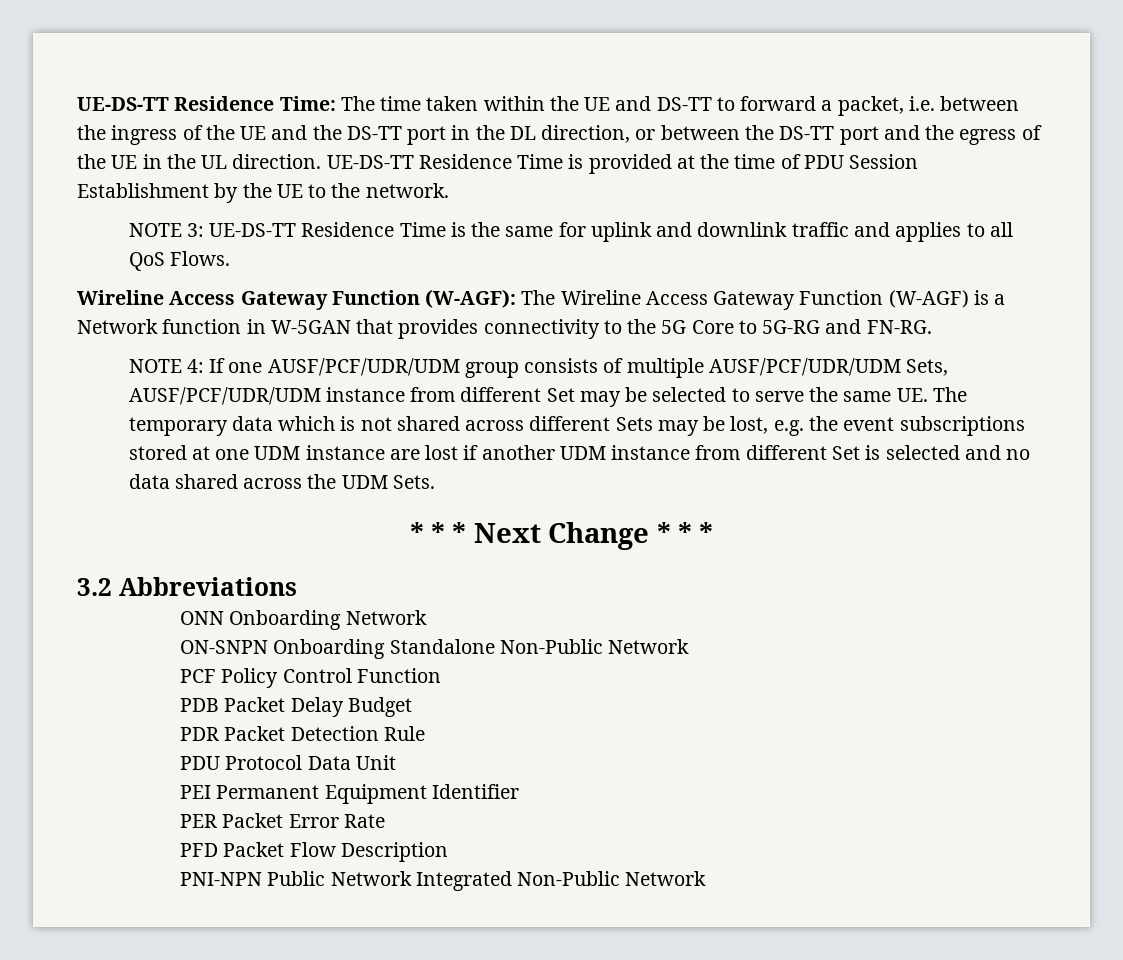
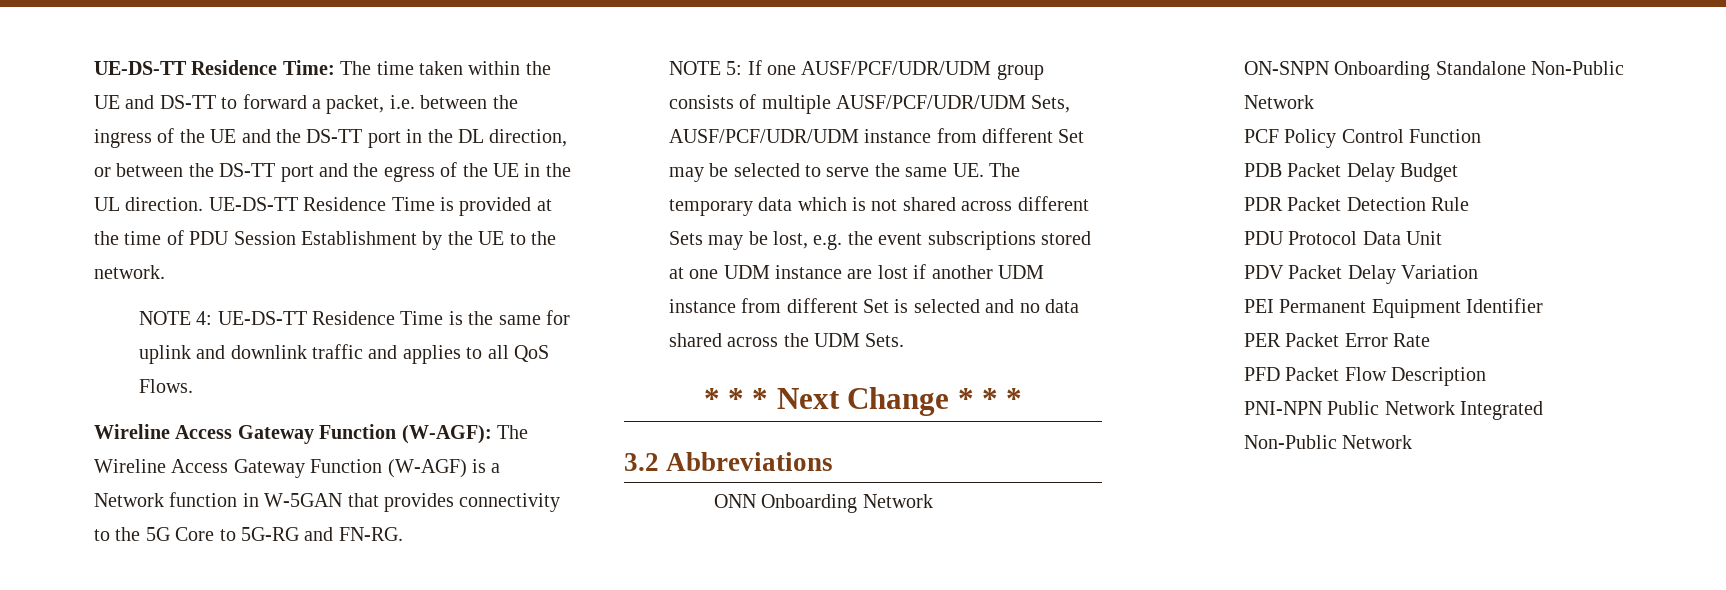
- NOTE 3: UE-DS-TT Residence Time is the same for uplink and downlink traffic and applies to all QoS Flows.
+ NOTE 4: UE-DS-TT Residence Time is the same for uplink and downlink traffic and applies to all QoS Flows.
- NOTE 4:
+ NOTE 5:
+ PDV Packet Delay Variation

